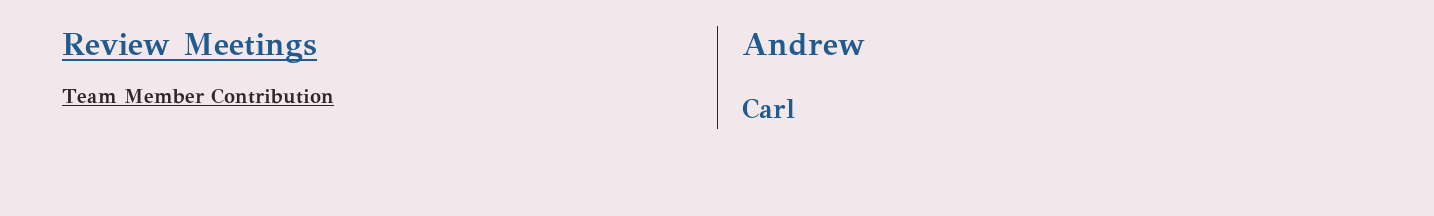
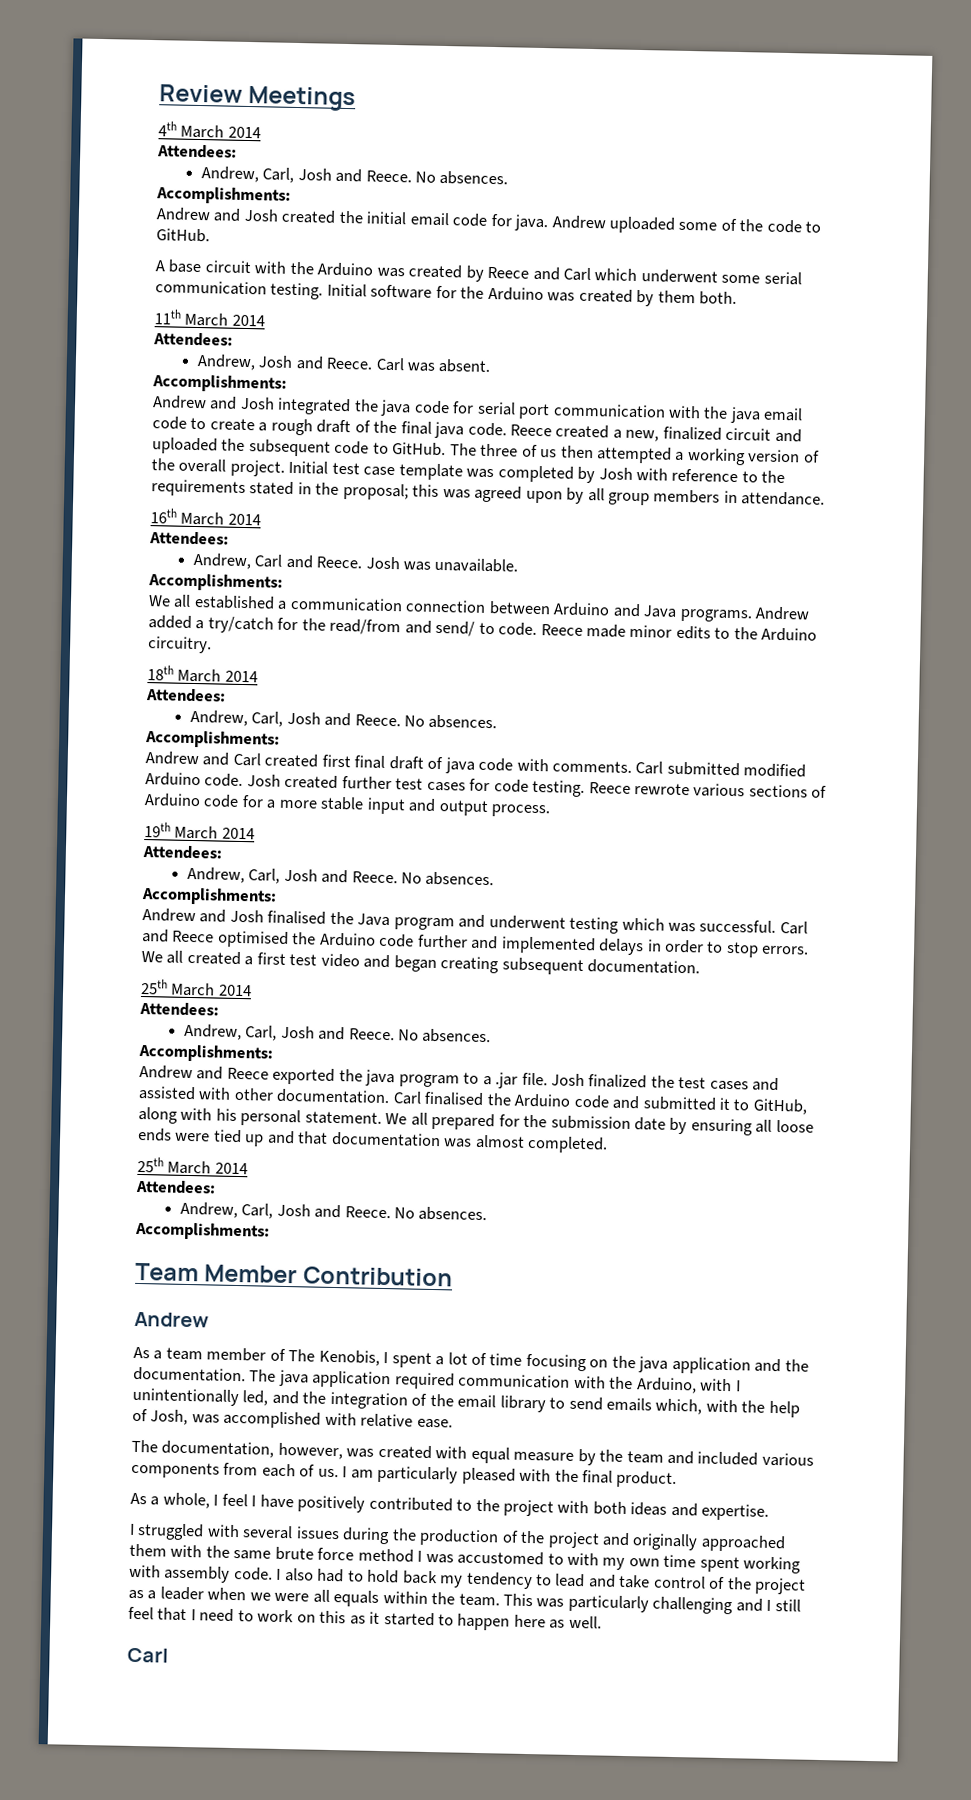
+ 4th March 2014
+ Attendees:
+ Andrew, Carl, Josh and Reece. No absences.
+ Accomplishments:
+ Andrew and Josh created the initial email code for java. Andrew uploaded some of the code to GitHub.
+ A base circuit with the Arduino was created by Reece and Carl which underwent some serial communication testing. Initial software for the Arduino was created by them both.
+ 11th March 2014
+ Attendees:
+ Andrew, Josh and Reece. Carl was absent.
+ Accomplishments:
+ Andrew and Josh integrated the java code for serial port communication with the java email code to create a rough draft of the final java code. Reece created a new, finalized circuit and uploaded the subsequent code to GitHub. The three of us then attempted a working version of the overall project. Initial test case template was completed by Josh with reference to the requirements stated in the proposal; this was agreed upon by all group members in attendance.
+ 16th March 2014
+ Attendees:
+ Andrew, Carl and Reece. Josh was unavailable.
+ Accomplishments:
+ We all established a communication connection between Arduino and Java programs. Andrew added a try/catch for the read/from and send/ to code. Reece made minor edits to the Arduino circuitry.
+ 18th March 2014
+ Attendees:
+ Andrew, Carl, Josh and Reece. No absences.
+ Accomplishments:
+ Andrew and Carl created first final draft of java code with comments. Carl submitted modified Arduino code. Josh created further test cases for code testing. Reece rewrote various sections of Arduino code for a more stable input and output process.
+ 19th March 2014
+ Attendees:
+ Andrew, Carl, Josh and Reece. No absences.
+ Accomplishments:
+ Andrew and Josh finalised the Java program and underwent testing which was successful. Carl and Reece optimised the Arduino code further and implemented delays in order to stop errors. We all created a first test video and began creating subsequent documentation.
+ 25th March 2014
+ Attendees:
+ Andrew, Carl, Josh and Reece. No absences.
+ Accomplishments:
+ Andrew and Reece exported the java program to a .jar file. Josh finalized the test cases and assisted with other documentation. Carl finalised the Arduino code and submitted it to GitHub, along with his personal statement. We all prepared for the submission date by ensuring all loose ends were tied up and that documentation was almost completed.
+ 25th March 2014
+ Attendees:
+ Andrew, Carl, Josh and Reece. No absences.
+ Accomplishments:
  Team Member Contribution
  Andrew
+ As a team member of The Kenobis, I spent a lot of time focusing on the java application and the documentation. The java application required communication with the Arduino, with I unintentionally led, and the integration of the email library to send emails which, with the help of Josh, was accomplished with relative ease.
+ The documentation, however, was created with equal measure by the team and included various components from each of us. I am particularly pleased with the final product.
+ As a whole, I feel I have positively contributed to the project with both ideas and expertise.
+ I struggled with several issues during the production of the project and originally approached them with the same brute force method I was accustomed to with my own time spent working with assembly code. I also had to hold back my tendency to lead and take control of the project as a leader when we were all equals within the team. This was particularly challenging and I still feel that I need to work on this as it started to happen here as well.

